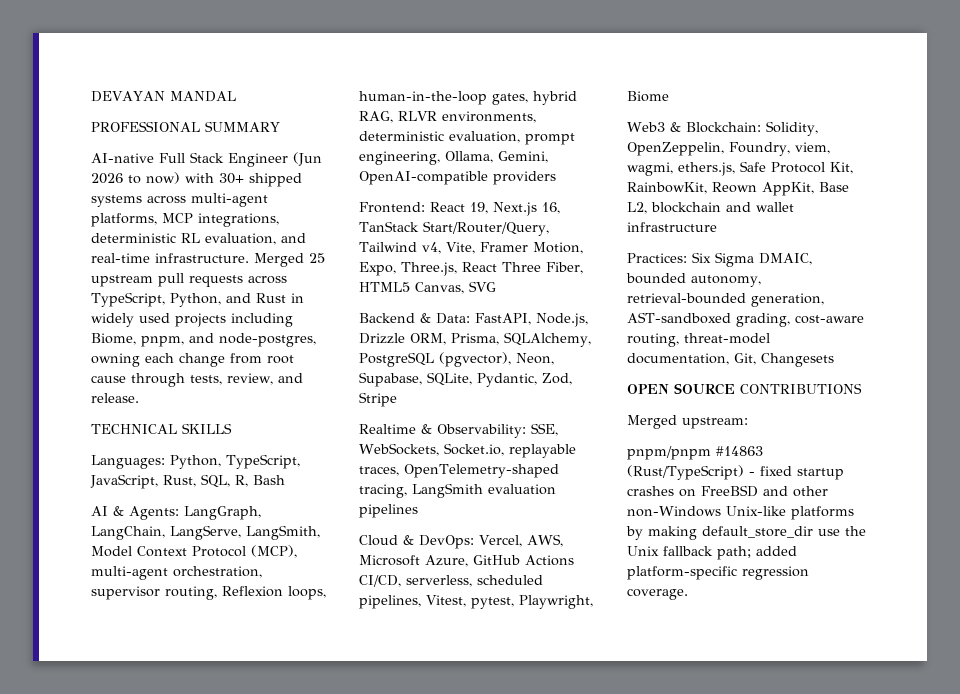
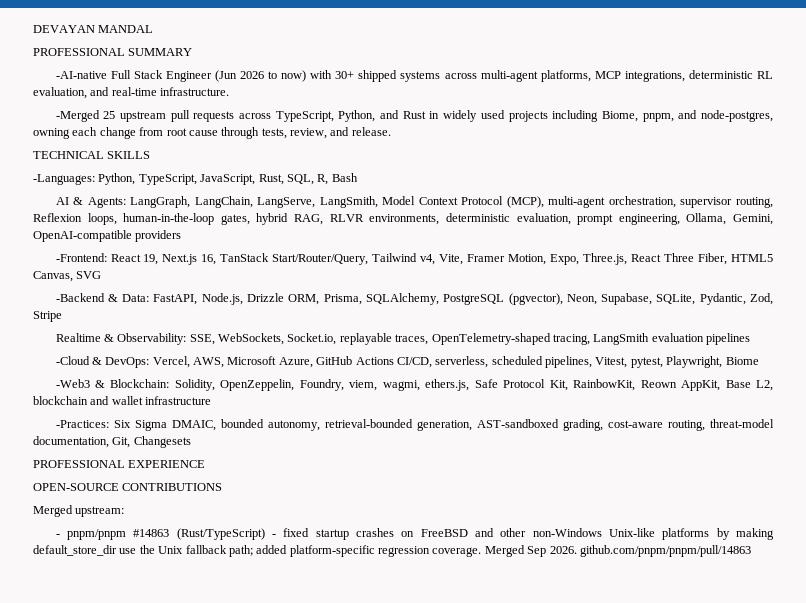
- AI-native Full Stack Engineer (Jun 2026 to now) with 30+ shipped systems across multi-agent platforms, MCP integrations, deterministic RL evaluation, and real-time infrastructure. Merged 25 upstream pull requests across TypeScript, Python, and Rust in widely used projects including Biome, pnpm, and node-postgres, owning each change from root cause through tests, review, and release.
+ -AI-native Full Stack Engineer (Jun 2026 to now) with 30+ shipped systems across multi-agent platforms, MCP integrations, deterministic RL evaluation, and real-time infrastructure.
+ -Merged 25 upstream pull requests across TypeScript, Python, and Rust in widely used projects including Biome, pnpm, and node-postgres, owning each change from root cause through tests, review, and release.
- Languages: Python, TypeScript, JavaScript, Rust, SQL, R, Bash
+ -Languages: Python, TypeScript, JavaScript, Rust, SQL, R, Bash
- Frontend: React 19, Next.js 16, TanStack Start/Router/Query, Tailwind v4, Vite, Framer Motion, Expo, Three.js, React Three Fiber, HTML5 Canvas, SVG
+ -Frontend: React 19, Next.js 16, TanStack Start/Router/Query, Tailwind v4, Vite, Framer Motion, Expo, Three.js, React Three Fiber, HTML5 Canvas, SVG
- Backend & Data: FastAPI, Node.js, Drizzle ORM, Prisma, SQLAlchemy, PostgreSQL (pgvector), Neon, Supabase, SQLite, Pydantic, Zod, Stripe
+ -Backend & Data: FastAPI, Node.js, Drizzle ORM, Prisma, SQLAlchemy, PostgreSQL (pgvector), Neon, Supabase, SQLite, Pydantic, Zod, Stripe
- Cloud & DevOps: Vercel, AWS, Microsoft Azure, GitHub Actions CI/CD, serverless, scheduled pipelines, Vitest, pytest, Playwright, Biome
+ -Cloud & DevOps: Vercel, AWS, Microsoft Azure, GitHub Actions CI/CD, serverless, scheduled pipelines, Vitest, pytest, Playwright, Biome
- Web3 & Blockchain: Solidity, OpenZeppelin, Foundry, viem, wagmi, ethers.js, Safe Protocol Kit, RainbowKit, Reown AppKit, Base L2, blockchain and wallet infrastructure
+ -Web3 & Blockchain: Solidity, OpenZeppelin, Foundry, viem, wagmi, ethers.js, Safe Protocol Kit, RainbowKit, Reown AppKit, Base L2, blockchain and wallet infrastructure
- Practices: Six Sigma DMAIC, bounded autonomy, retrieval-bounded generation, AST-sandboxed grading, cost-aware routing, threat-model documentation, Git, Changesets
+ -Practices: Six Sigma DMAIC, bounded autonomy, retrieval-bounded generation, AST-sandboxed grading, cost-aware routing, threat-model documentation, Git, Changesets
- OPEN SOURCE CONTRIBUTIONS
+ PROFESSIONAL EXPERIENCE
+ OPEN-SOURCE CONTRIBUTIONS
- pnpm/pnpm #14863 (Rust/TypeScript) - fixed startup crashes on FreeBSD and other non-Windows Unix-like platforms by making default_store_dir use the Unix fallback path; added platform-specific regression coverage.
+ - pnpm/pnpm #14863 (Rust/TypeScript) - fixed startup crashes on FreeBSD and other non-Windows Unix-like platforms by making default_store_dir use the Unix fallback path; added platform-specific regression coverage.
+ Merged Sep 2026. github.com/pnpm/pnpm/pull/14863

